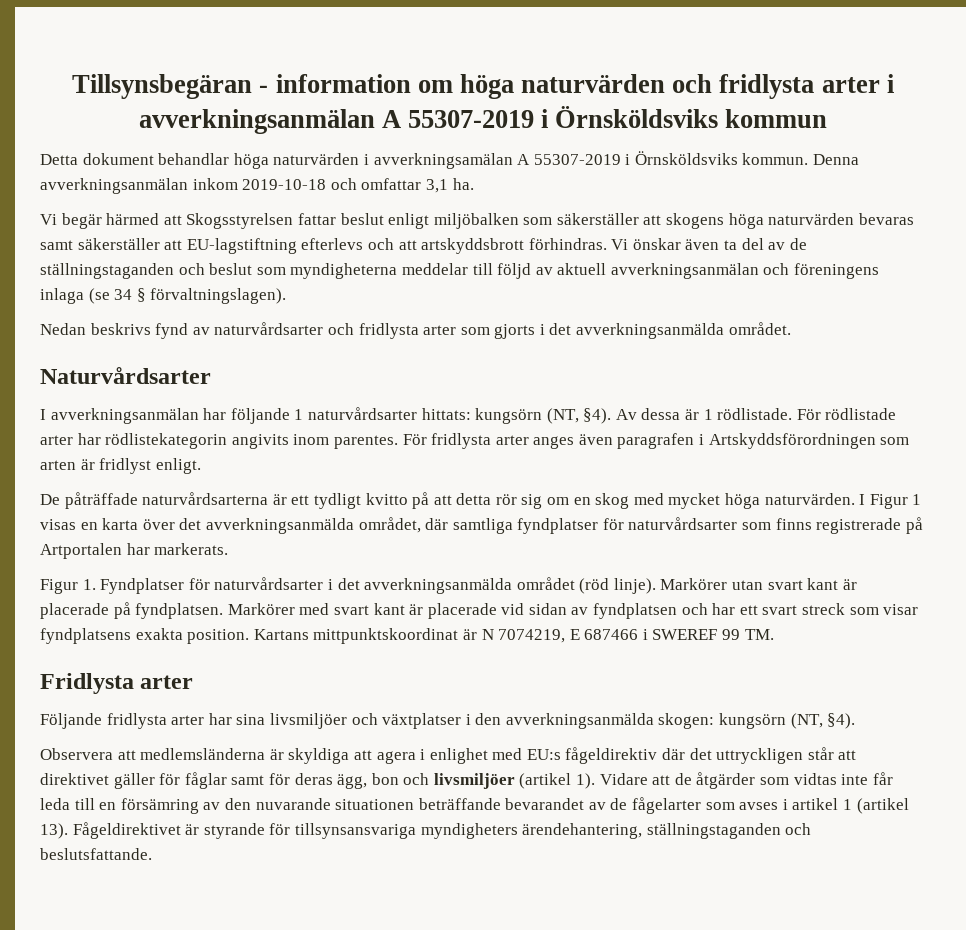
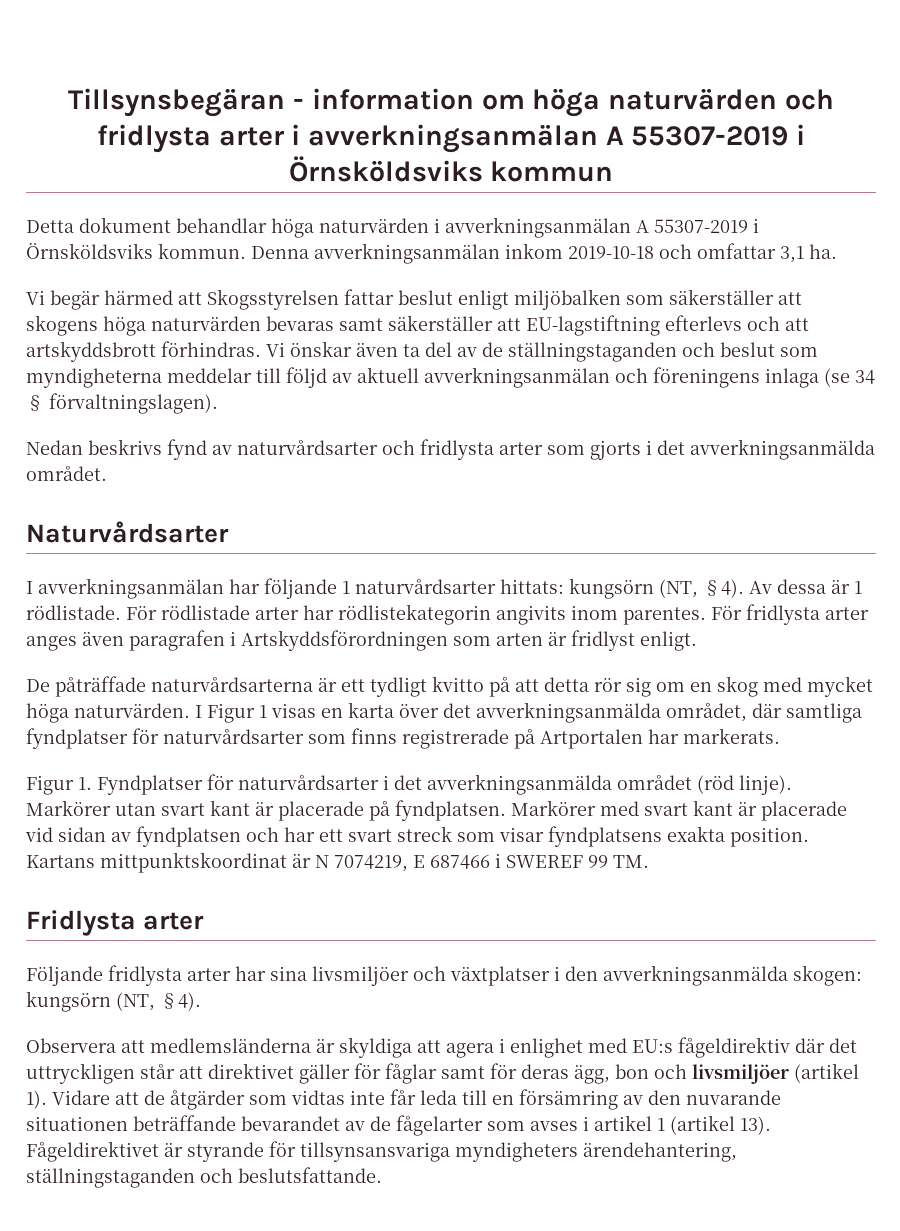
- Detta dokument behandlar höga naturvärden i avverkningsamälan A 55307-2019 i Örnsköldsviks kommun.
+ Detta dokument behandlar höga naturvärden i avverkningsanmälan A 55307-2019 i Örnsköldsviks kommun.

